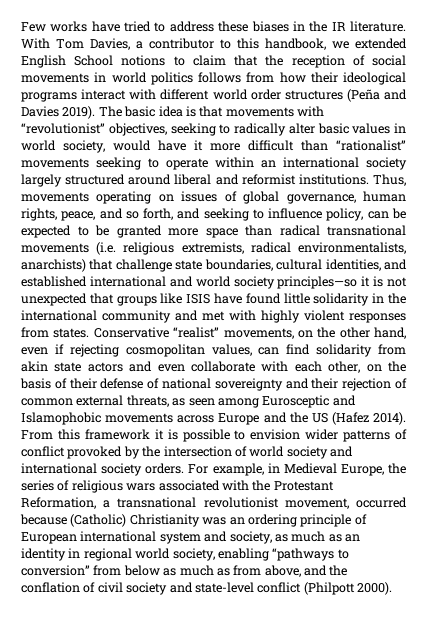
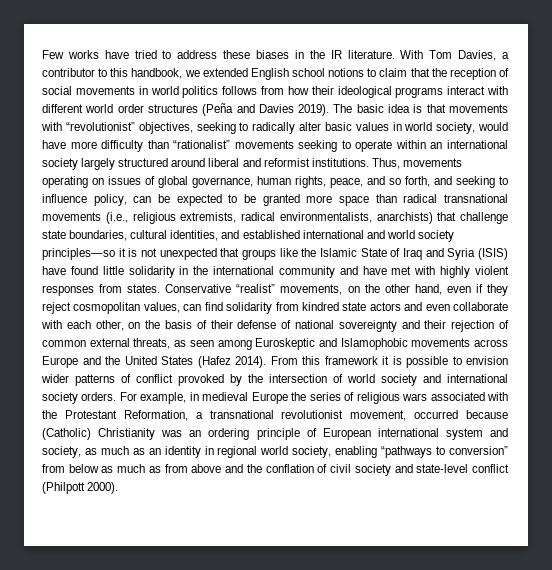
- With Tom Davies, a contributor to this handbook, we extended English School notions to claim that the reception of social movements in world politics follows from how their ideological programs interact with different world order structures (Peña and Davies 2019).
+ With Tom Davies, a contributor to this handbook, we extended English school notions to claim that the reception of social movements in world politics follows from how their ideological programs interact with different world order structures (Peña and Davies 2019).
- The basic idea is that movements with “revolutionist” objectives, seeking to radically alter basic values in world society, would have it more difficult than “rationalist” movements seeking to operate within an international society largely structured around liberal and reformist institutions.
+ The basic idea is that movements with “revolutionist” objectives, seeking to radically alter basic values in world society, would have more difficulty than “rationalist” movements seeking to operate within an international society largely structured around liberal and reformist institutions.
- Thus, movements operating on issues of global governance, human rights, peace, and so forth, and seeking to influence policy, can be expected to be granted more space than radical transnational movements (i.e. religious extremists, radical environmentalists, anarchists) that challenge state boundaries, cultural identities, and established international and world society principles—so it is not unexpected that groups like ISIS have found little solidarity in the international community and met with highly violent responses from states.
+ Thus, movements operating on issues of global governance, human rights, peace, and so forth, and seeking to influence policy, can be expected to be granted more space than radical transnational movements (i.e., religious extremists, radical environmentalists, anarchists) that challenge state boundaries, cultural identities, and established international and world society principles—so it is not unexpected that groups like the Islamic State of Iraq and Syria (ISIS) have found little solidarity in the international community and have met with highly violent responses from states.
- Conservative “realist” movements, on the other hand, even if rejecting cosmopolitan values, can find solidarity from akin state actors and even collaborate with each other, on the basis of their defense of national sovereignty and their rejection of common external threats, as seen among Eurosceptic and Islamophobic movements across Europe and the US (Hafez 2014).
+ Conservative “realist” movements, on the other hand, even if they reject cosmopolitan values, can find solidarity from kindred state actors and even collaborate with each other, on the basis of their defense of national sovereignty and their rejection of common external threats, as seen among Euroskeptic and Islamophobic movements across Europe and the United States (Hafez 2014).
- For example, in Medieval Europe, the series of religious wars associated with the Protestant Reformation, a transnational revolutionist movement, occurred because (Catholic) Christianity was an ordering principle of European international system and society, as much as an identity in regional world society, enabling “pathways to conversion” from below as much as from above, and the conflation of civil society and state-level conflict (Philpott 2000).
+ For example, in medieval Europe the series of religious wars associated with the Protestant Reformation, a transnational revolutionist movement, occurred because (Catholic) Christianity was an ordering principle of European international system and society, as much as an identity in regional world society, enabling “pathways to conversion” from below as much as from above and the conflation of civil society and state-level conflict (Philpott 2000).

